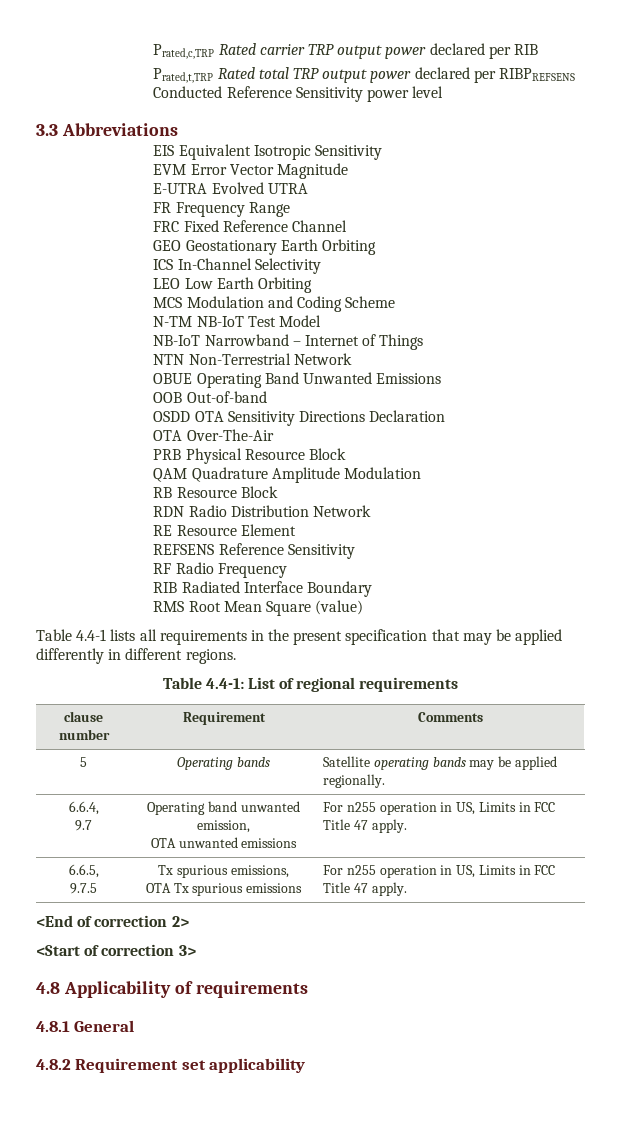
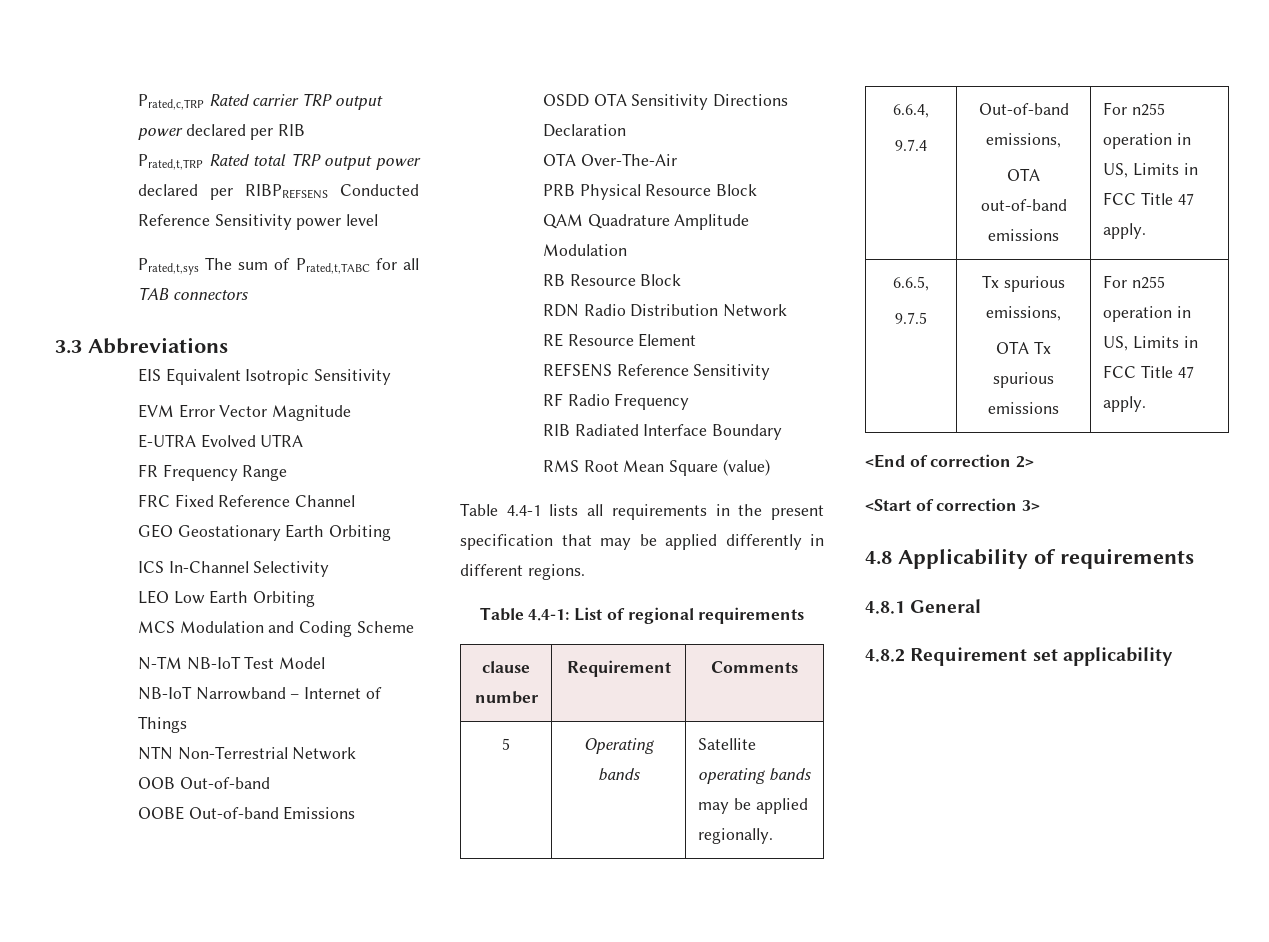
+ Prated,t,sys The sum of Prated,t,TABC for all TAB connectors
- OBUE Operating Band Unwanted Emissions
+ OOBE Out-of-band Emissions
  6.6.4,
- 9.7 | Operating band unwanted emission,
- OTA unwanted emissions | For n255 operation in US, Limits in FCC Title 47 apply.
+ 9.7.4 | Out-of-band emissions,
+ OTA out-of-band emissions | For n255 operation in US, Limits in FCC Title 47 apply.

